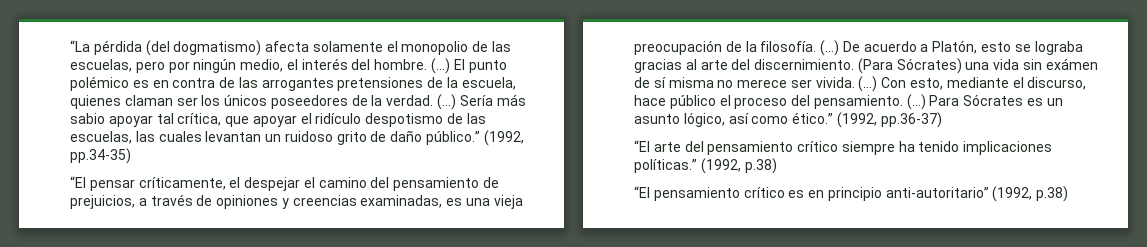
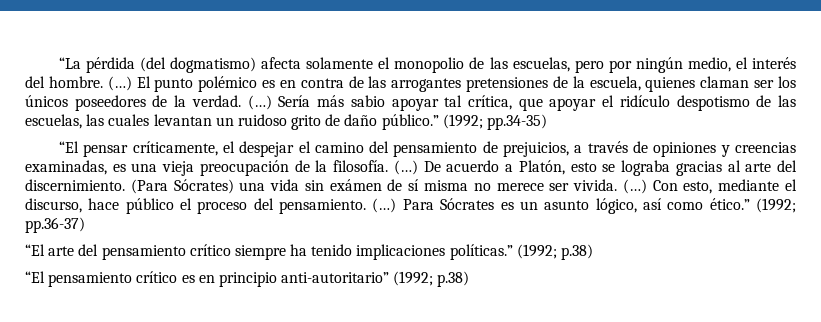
- (1992, pp.34-35)
+ (1992; pp.34-35)
- (1992, pp.36-37)
+ (1992; pp.36-37)
- “El arte del pensamiento crítico siempre ha tenido implicaciones políticas.” (1992, p.38)
+ “El arte del pensamiento crítico siempre ha tenido implicaciones políticas.” (1992; p.38)
- “El pensamiento crítico es en principio anti-autoritario” (1992, p.38)
+ “El pensamiento crítico es en principio anti-autoritario” (1992; p.38)

